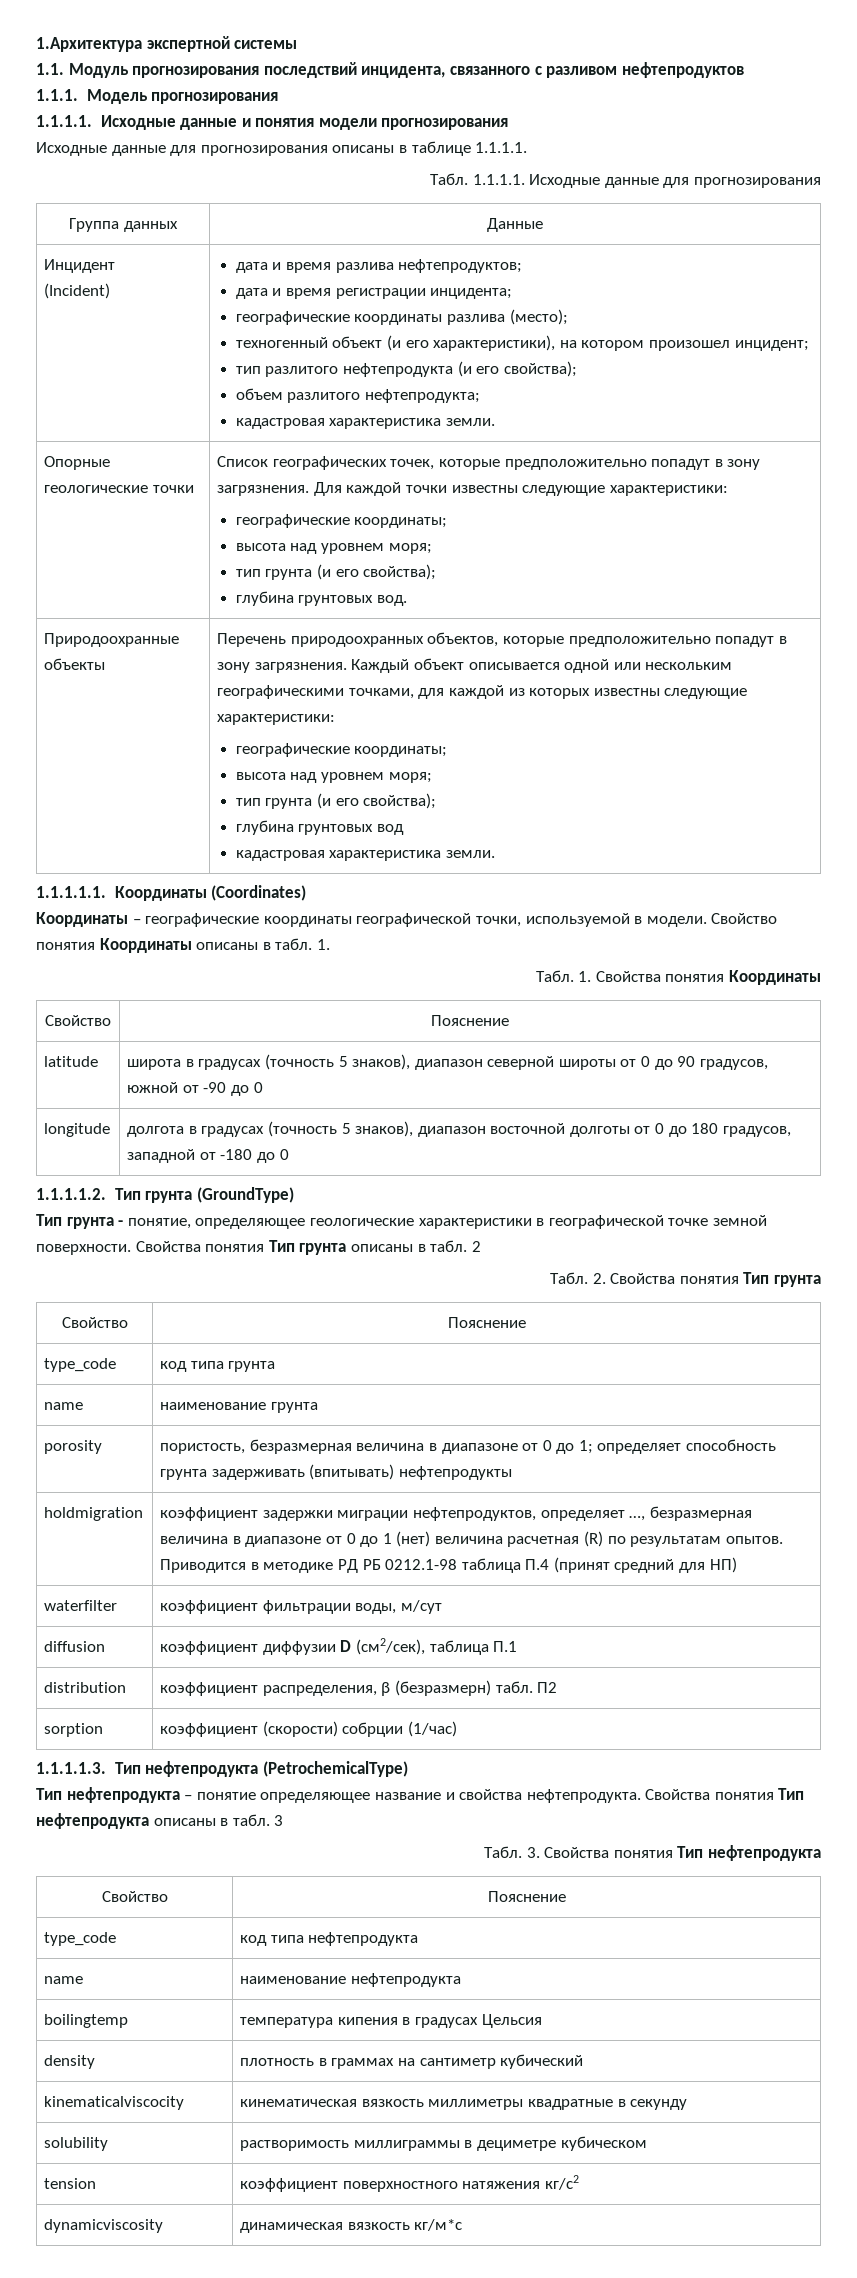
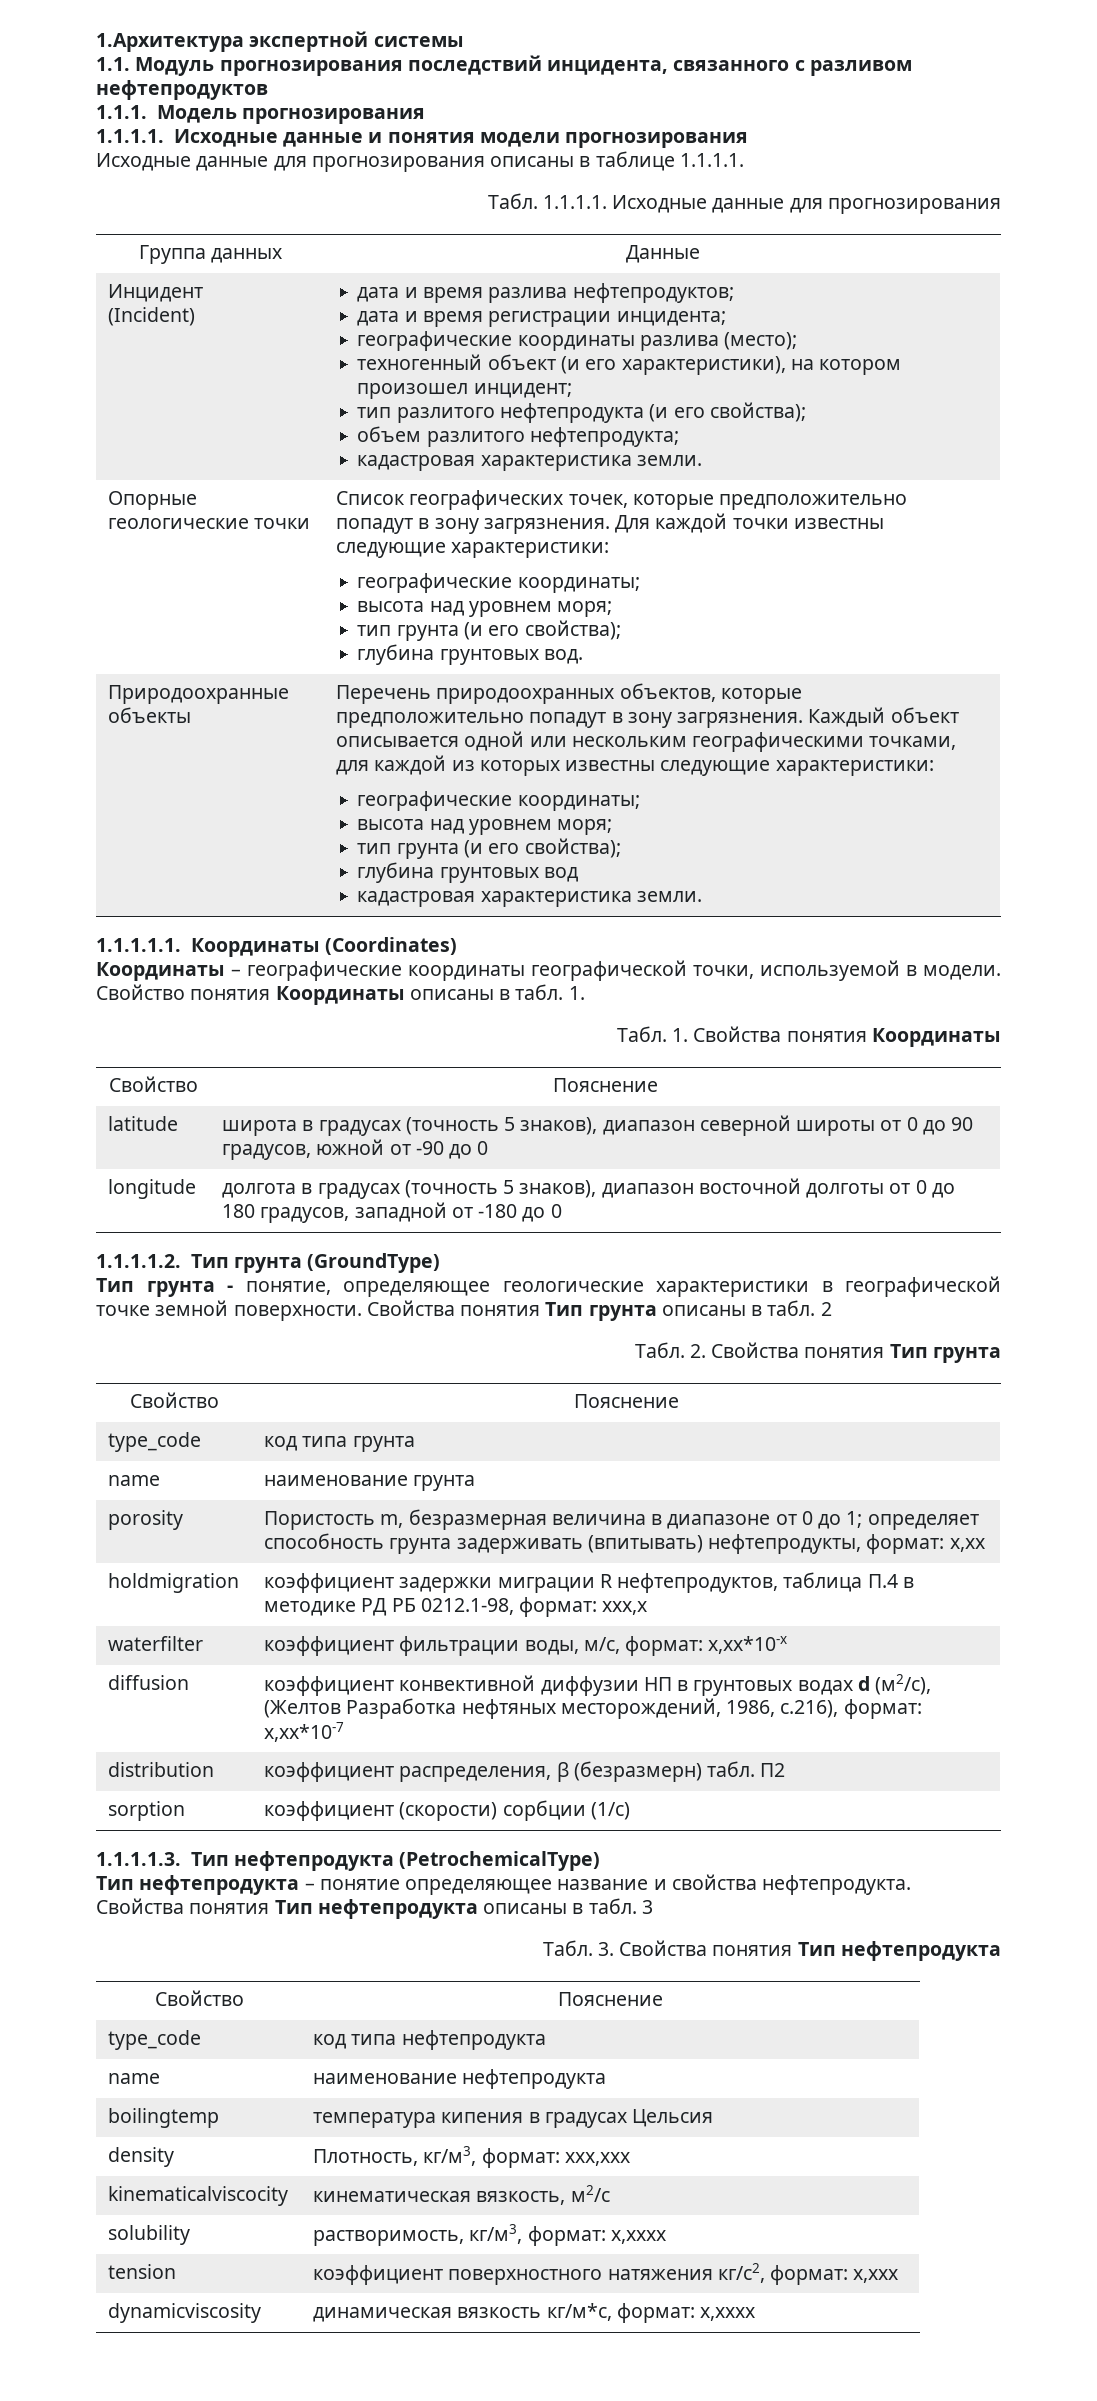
- porosity | пористость, безразмерная величина в диапазоне от 0 до 1; определяет способность грунта задерживать (впитывать) нефтепродукты
+ porosity | Пористость m, безразмерная величина в диапазоне от 0 до 1; определяет способность грунта задерживать (впитывать) нефтепродукты, формат: х,хх
- holdmigration | коэффициент задержки миграции нефтепродуктов, определяет …, безразмерная величина в диапазоне от 0 до 1 (нет) величина расчетная (R) по результатам опытов. Приводится в методике РД РБ 0212.1-98 таблица П.4 (принят средний для НП)
+ holdmigration | коэффициент задержки миграции R нефтепродуктов, таблица П.4 в методике РД РБ 0212.1-98, формат: ххх,х
- waterfilter | коэффициент фильтрации воды, м/сут
+ waterfilter | коэффициент фильтрации воды, м/с, формат: х,хх*10-х
- diffusion | коэффициент диффузии D (см2/сек), таблица П.1
+ diffusion | коэффициент конвективной диффузии НП в грунтовых водах d (м2/с), (Желтов Разработка нефтяных месторождений, 1986, с.216), формат: х,хх*10-7
- sorption | коэффициент (скорости) собрции (1/час)
+ sorption | коэффициент (скорости) сорбции (1/с)
- density | плотность в граммах на сантиметр кубический
- kinematicalviscocity | кинематическая вязкость миллиметры квадратные в секунду
- solubility | растворимость миллиграммы в дециметре кубическом
+ density | Плотность, кг/м3, формат: ххх,ххх
+ kinematicalviscocity | кинематическая вязкость, м2/с
+ solubility | растворимость, кг/м3, формат: х,хххх
- tension | коэффициент поверхностного натяжения кг/с2
+ tension | коэффициент поверхностного натяжения кг/с2, формат: х,ххх
- dynamicviscosity | динамическая вязкость кг/м*с
+ dynamicviscosity | динамическая вязкость кг/м*с, формат: х,хххх

